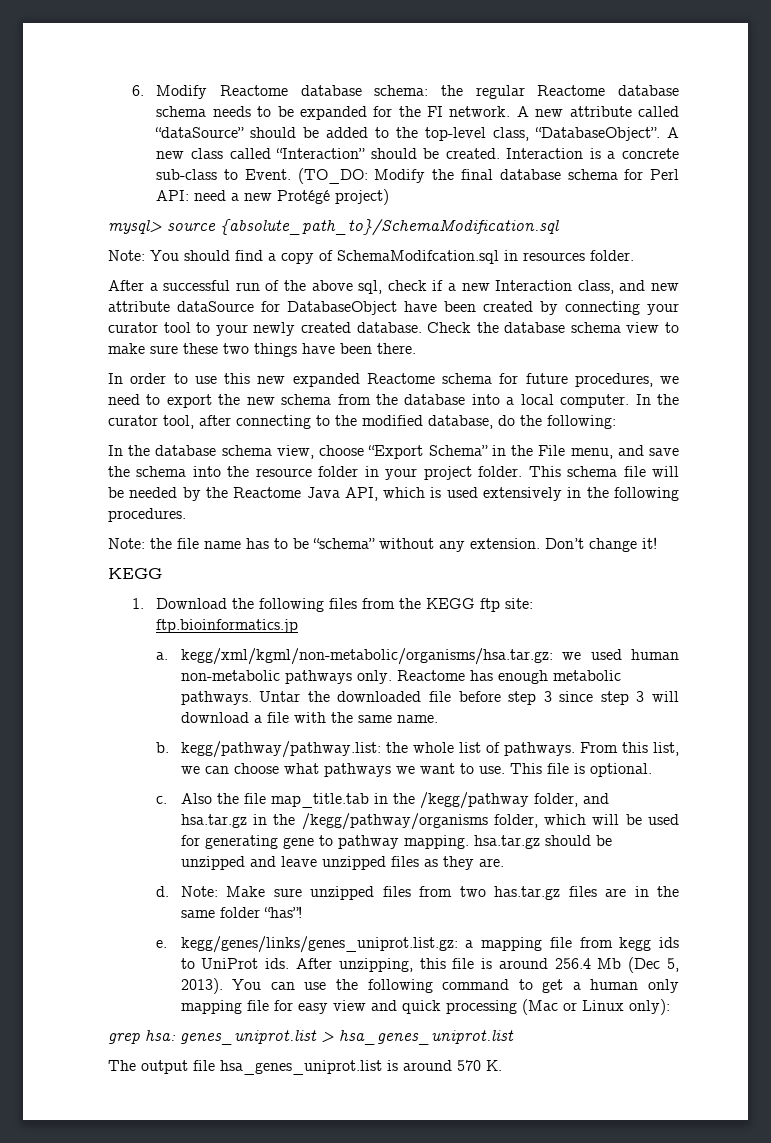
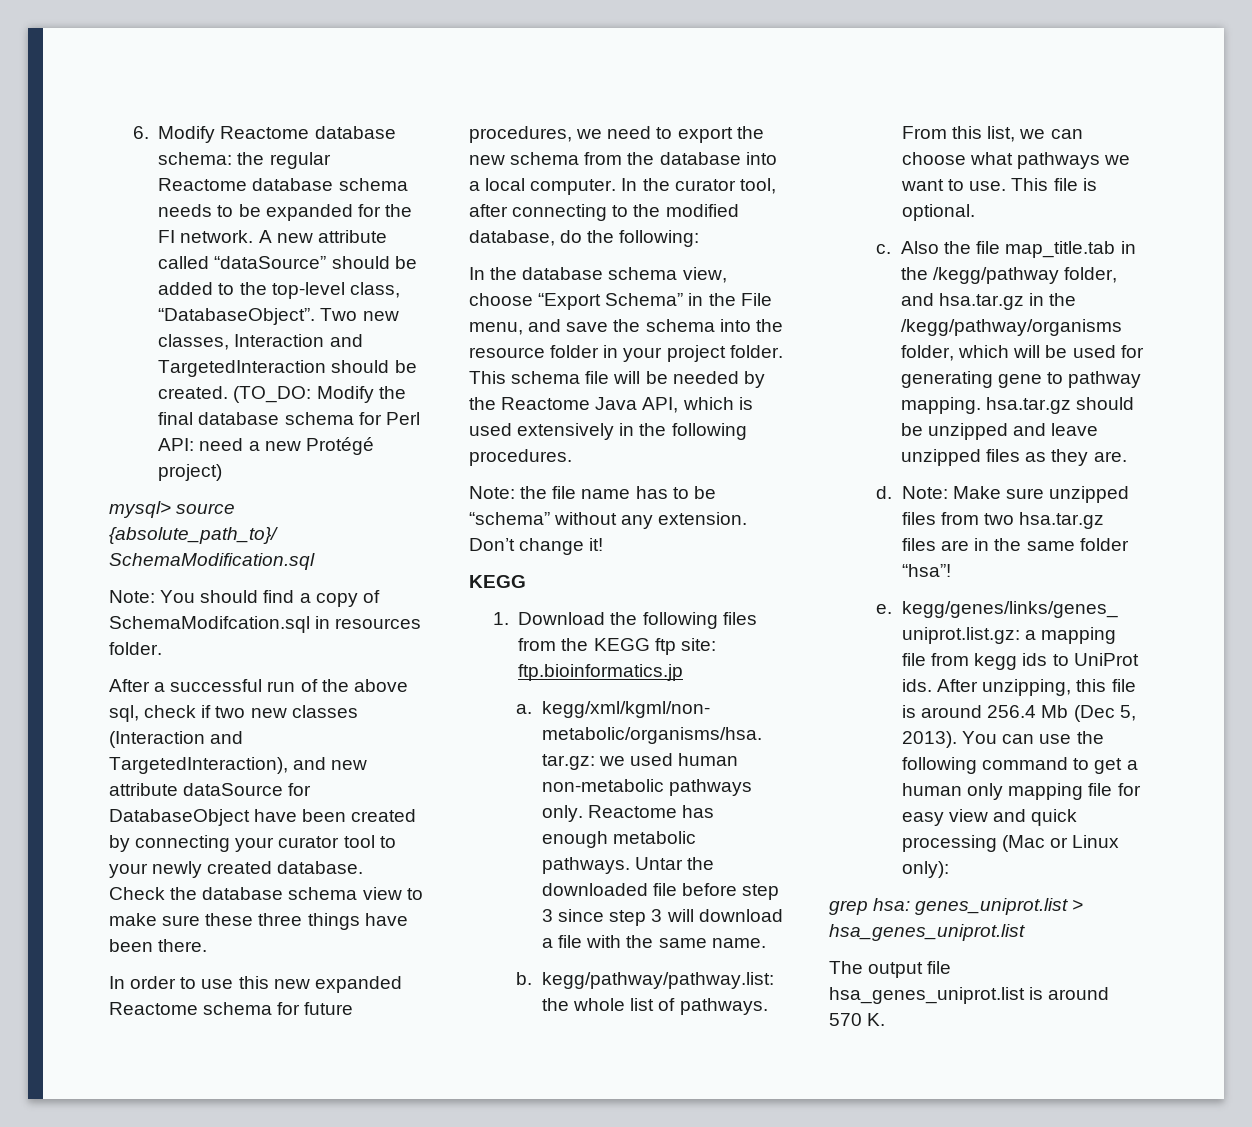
- A new class called “Interaction” should be created. Interaction is a concrete sub-class to Event.
+ Two new classes, Interaction and TargetedInteraction should be created.
- After a successful run of the above sql, check if a new Interaction class, and new attribute dataSource for DatabaseObject have been created by connecting your curator tool to your newly created database.
+ After a successful run of the above sql, check if two new classes (Interaction and TargetedInteraction), and new attribute dataSource for DatabaseObject have been created by connecting your curator tool to your newly created database.
- Check the database schema view to make sure these two things have been there.
+ Check the database schema view to make sure these three things have been there.
- Note: Make sure unzipped files from two has.tar.gz files are in the same folder “has”!
+ Note: Make sure unzipped files from two hsa.tar.gz files are in the same folder “hsa”!

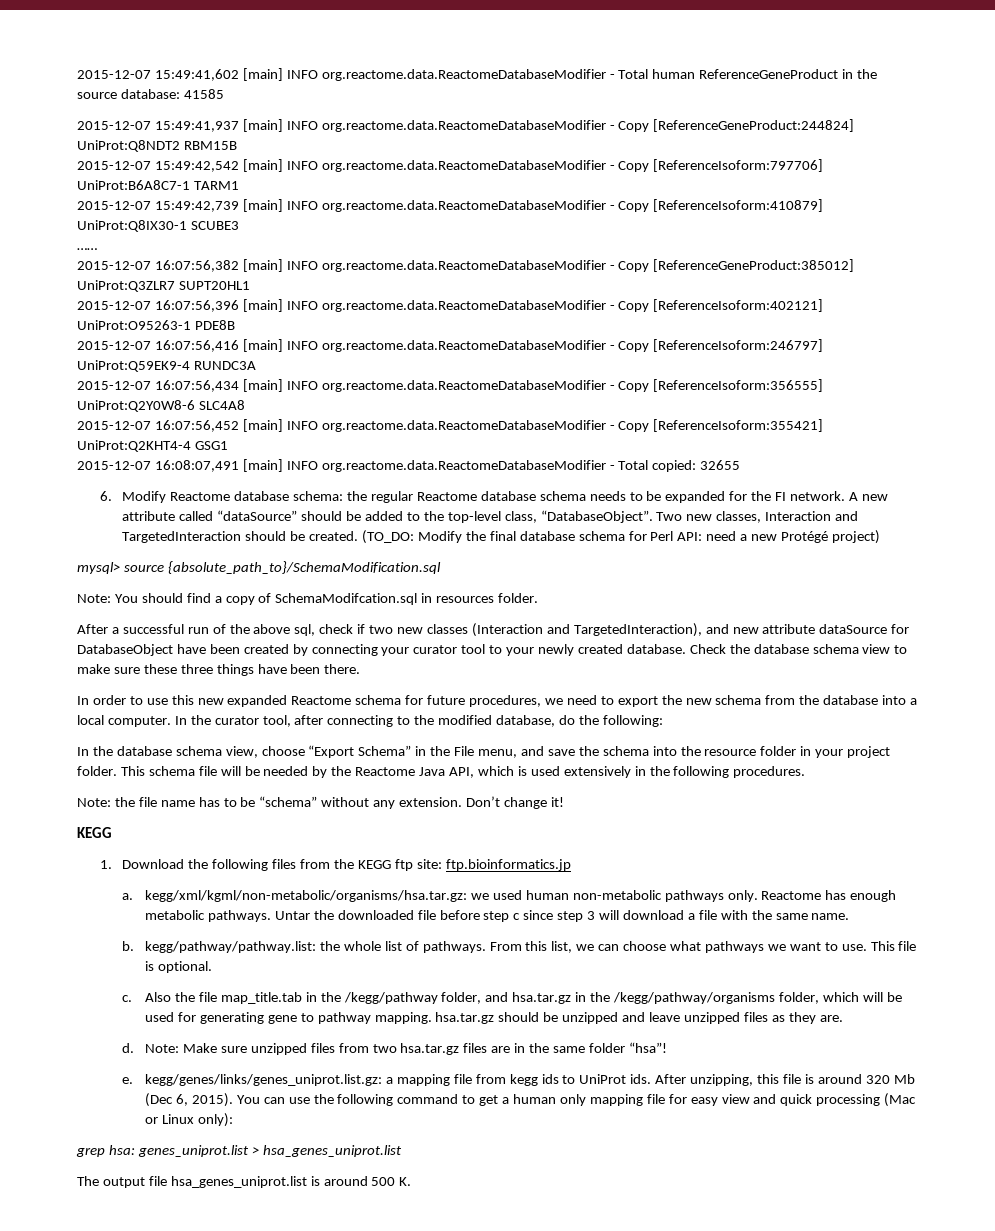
+ 2015-12-07 15:49:41,602 [main] INFO org.reactome.data.ReactomeDatabaseModifier - Total human ReferenceGeneProduct in the source database: 41585
+ 2015-12-07 15:49:41,937 [main] INFO org.reactome.data.ReactomeDatabaseModifier - Copy [ReferenceGeneProduct:244824] UniProt:Q8NDT2 RBM15B
+ 2015-12-07 15:49:42,542 [main] INFO org.reactome.data.ReactomeDatabaseModifier - Copy [ReferenceIsoform:797706] UniProt:B6A8C7-1 TARM1
+ 2015-12-07 15:49:42,739 [main] INFO org.reactome.data.ReactomeDatabaseModifier - Copy [ReferenceIsoform:410879] UniProt:Q8IX30-1 SCUBE3
+ ……
+ 2015-12-07 16:07:56,382 [main] INFO org.reactome.data.ReactomeDatabaseModifier - Copy [ReferenceGeneProduct:385012] UniProt:Q3ZLR7 SUPT20HL1
+ 2015-12-07 16:07:56,396 [main] INFO org.reactome.data.ReactomeDatabaseModifier - Copy [ReferenceIsoform:402121] UniProt:O95263-1 PDE8B
+ 2015-12-07 16:07:56,416 [main] INFO org.reactome.data.ReactomeDatabaseModifier - Copy [ReferenceIsoform:246797] UniProt:Q59EK9-4 RUNDC3A
+ 2015-12-07 16:07:56,434 [main] INFO org.reactome.data.ReactomeDatabaseModifier - Copy [ReferenceIsoform:356555] UniProt:Q2Y0W8-6 SLC4A8
+ 2015-12-07 16:07:56,452 [main] INFO org.reactome.data.ReactomeDatabaseModifier - Copy [ReferenceIsoform:355421] UniProt:Q2KHT4-4 GSG1
+ 2015-12-07 16:08:07,491 [main] INFO org.reactome.data.ReactomeDatabaseModifier - Total copied: 32655
- Untar the downloaded file before step 3 since step 3 will download a file with the same name.
+ Untar the downloaded file before step c since step 3 will download a file with the same name.
- After unzipping, this file is around 256.4 Mb (Dec 5, 2013).
+ After unzipping, this file is around 320 Mb (Dec 6, 2015).
- The output file hsa_genes_uniprot.list is around 570 K.
+ The output file hsa_genes_uniprot.list is around 500 K.

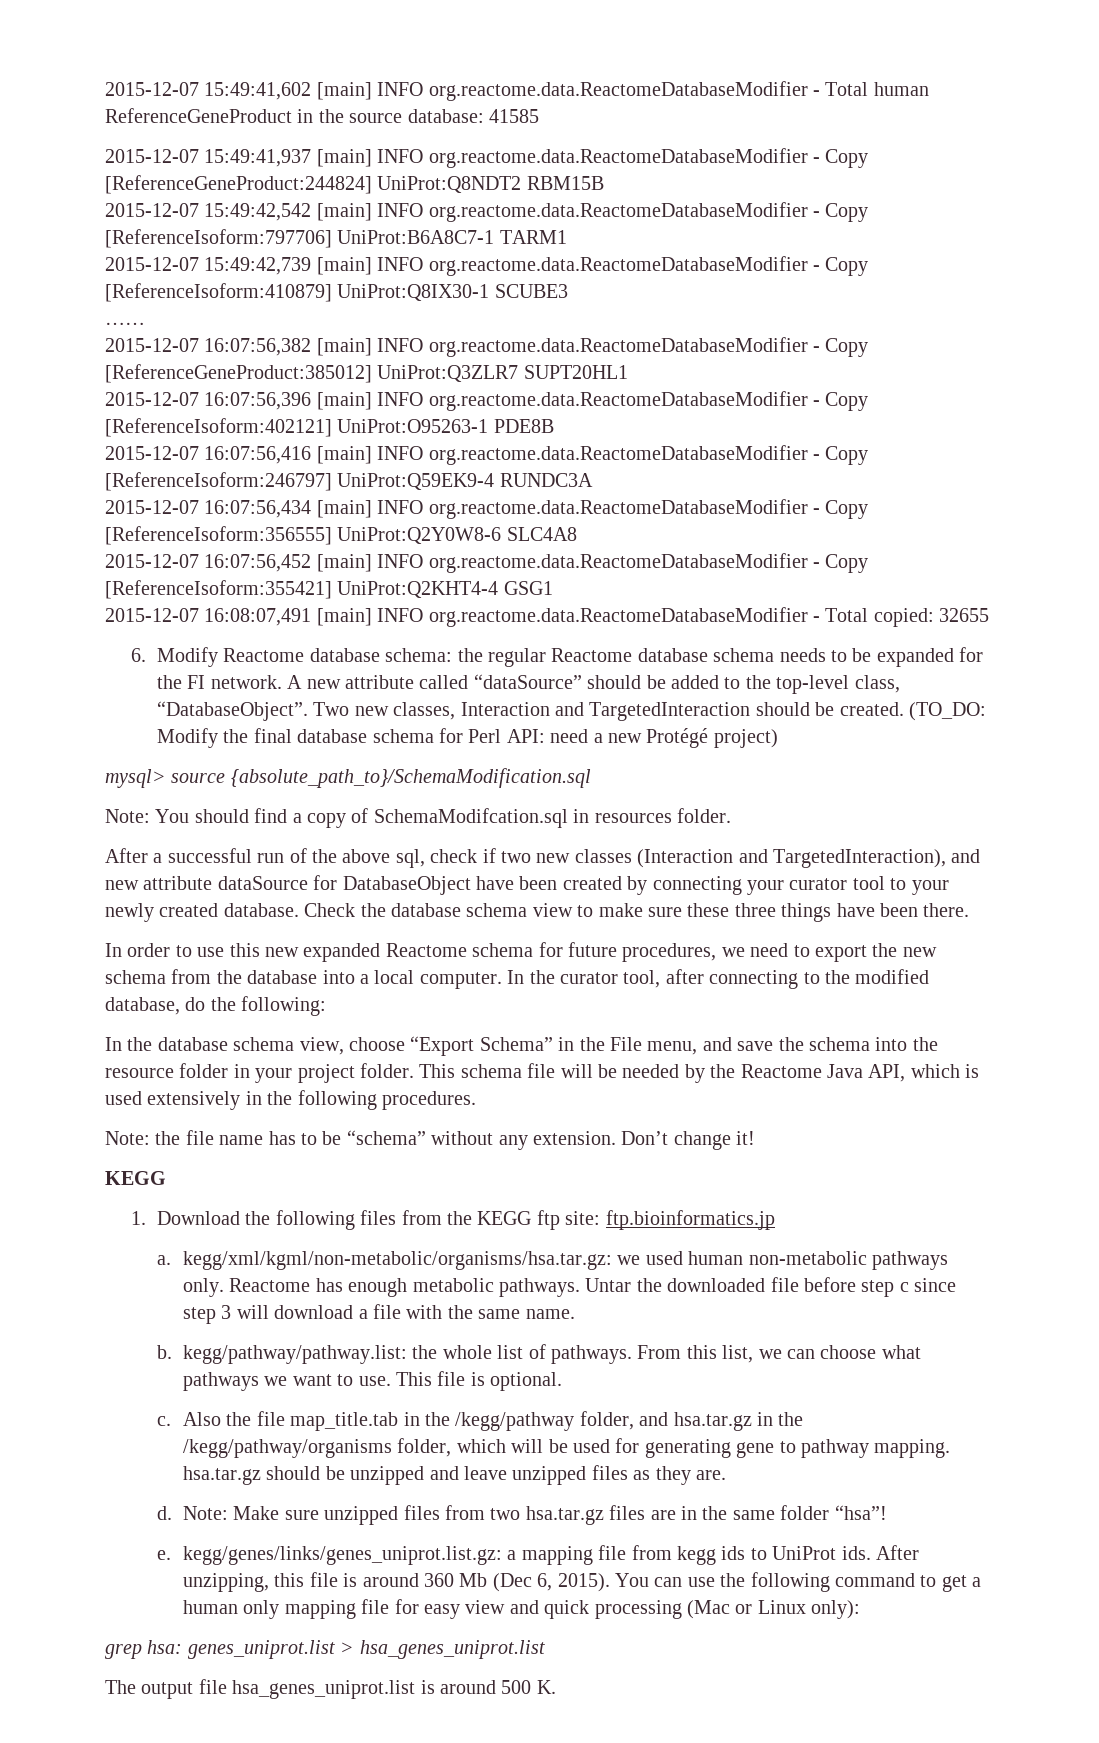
- After unzipping, this file is around 320 Mb (Dec 6, 2015).
+ After unzipping, this file is around 360 Mb (Dec 6, 2015).

